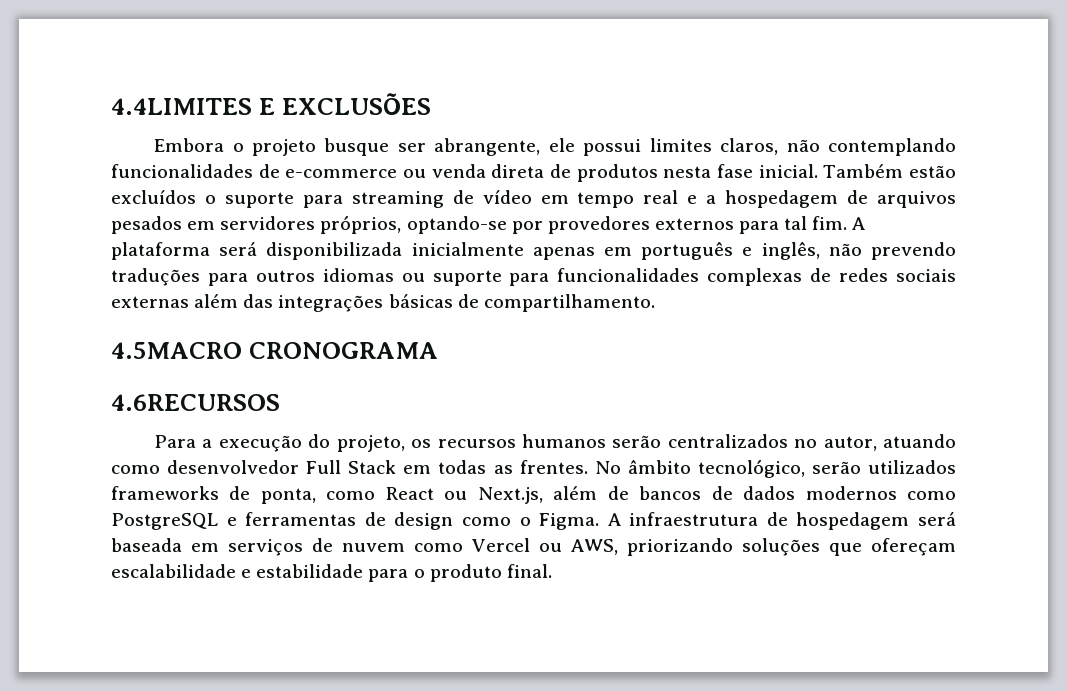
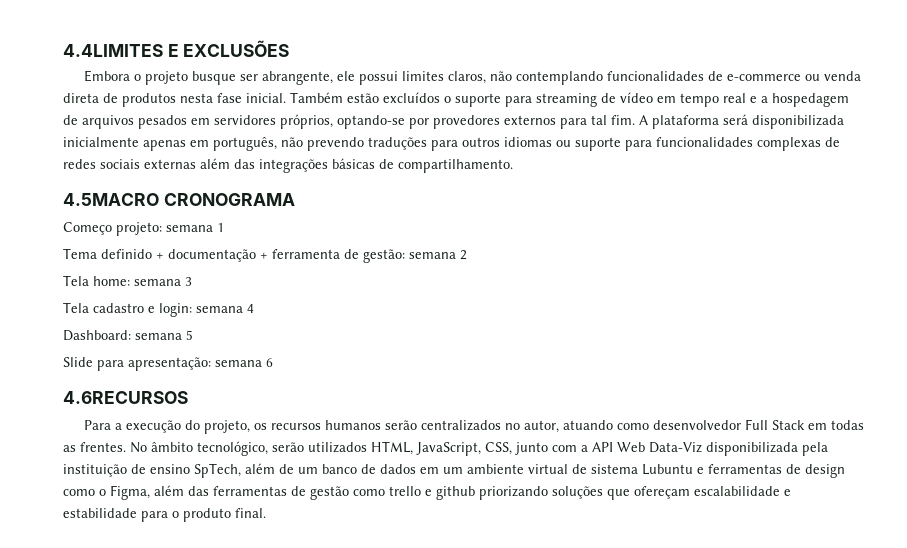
- A plataforma será disponibilizada inicialmente apenas em português e inglês, não prevendo traduções para outros idiomas ou suporte para funcionalidades complexas de redes sociais externas além das integrações básicas de compartilhamento.
+ A plataforma será disponibilizada inicialmente apenas em português, não prevendo traduções para outros idiomas ou suporte para funcionalidades complexas de redes sociais externas além das integrações básicas de compartilhamento.
+ Começo projeto: semana 1
+ Tema definido + documentação + ferramenta de gestão: semana 2
+ Tela home: semana 3
+ Tela cadastro e login: semana 4
+ Dashboard: semana 5
+ Slide para apresentação: semana 6
- No âmbito tecnológico, serão utilizados frameworks de ponta, como React ou Next.js, além de bancos de dados modernos como PostgreSQL e ferramentas de design como o Figma. A infraestrutura de hospedagem será baseada em serviços de nuvem como Vercel ou AWS, priorizando soluções que ofereçam escalabilidade e estabilidade para o produto final.
+ No âmbito tecnológico, serão utilizados HTML, JavaScript, CSS, junto com a API Web Data-Viz disponibilizada pela instituição de ensino SpTech, além de um banco de dados em um ambiente virtual de sistema Lubuntu e ferramentas de design como o Figma, além das ferramentas de gestão como trello e github priorizando soluções que ofereçam escalabilidade e estabilidade para o produto final.

